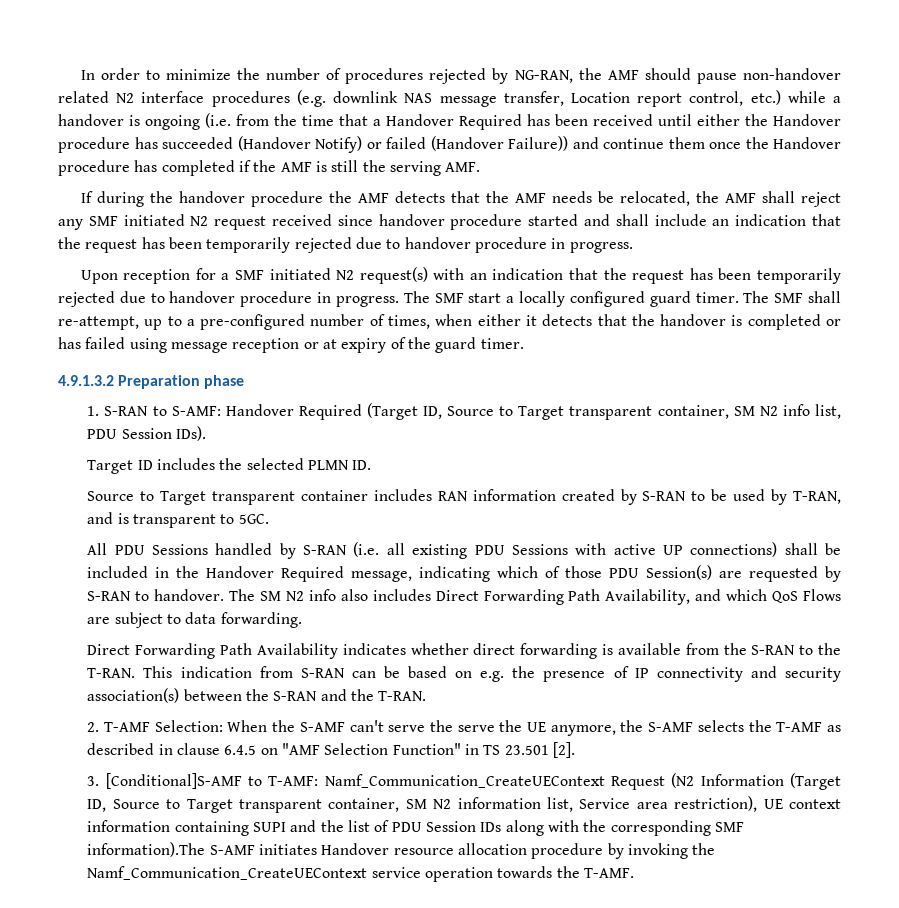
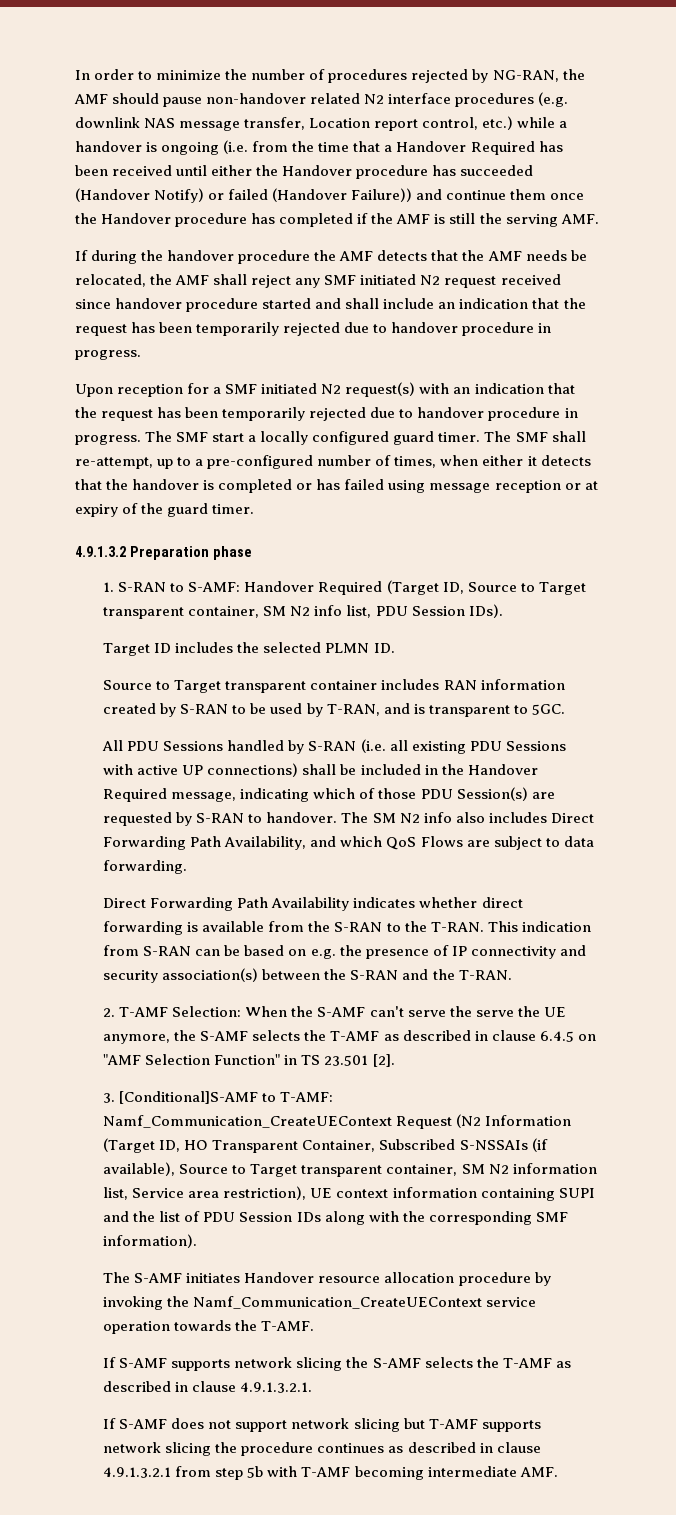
- 3. [Conditional]S-AMF to T-AMF: Namf_Communication_CreateUEContext Request (N2 Information (Target ID, Source to Target transparent container, SM N2 information list, Service area restriction), UE context information containing SUPI and the list of PDU Session IDs along with the corresponding SMF information).The S-AMF initiates Handover resource allocation procedure by invoking the Namf_Communication_CreateUEContext service operation towards the T-AMF.
+ 3. [Conditional]S-AMF to T-AMF: Namf_Communication_CreateUEContext Request (N2 Information (Target ID, HO Transparent Container, Subscribed S-NSSAIs (if available), Source to Target transparent container, SM N2 information list, Service area restriction), UE context information containing SUPI and the list of PDU Session IDs along with the corresponding SMF information).
+ The S-AMF initiates Handover resource allocation procedure by invoking the Namf_Communication_CreateUEContext service operation towards the T-AMF.
+ If S-AMF supports network slicing the S-AMF selects the T-AMF as described in clause 4.9.1.3.2.1.
+ If S-AMF does not support network slicing but T-AMF supports network slicing the procedure continues as described in clause 4.9.1.3.2.1 from step 5b with T-AMF becoming intermediate AMF.

